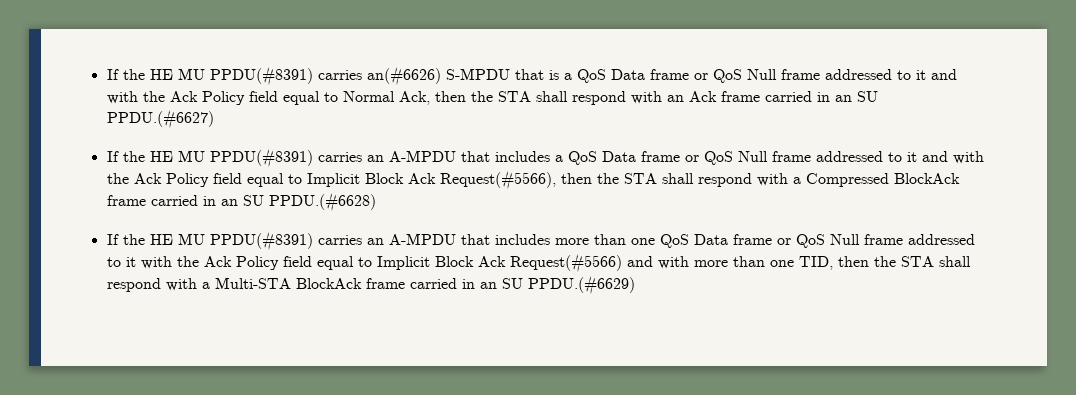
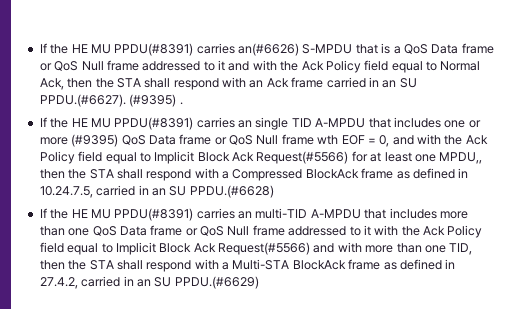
- If the HE MU PPDU(#8391) carries an(#6626) S-MPDU that is a QoS Data frame or QoS Null frame addressed to it and with the Ack Policy field equal to Normal Ack, then the STA shall respond with an Ack frame carried in an SU PPDU.(#6627)
- If the HE MU PPDU(#8391) carries an A-MPDU that includes a QoS Data frame or QoS Null frame addressed to it and with the Ack Policy field equal to Implicit Block Ack Request(#5566), then the STA shall respond with a Compressed BlockAck frame carried in an SU PPDU.(#6628)
+ If the HE MU PPDU(#8391) carries an(#6626) S-MPDU that is a QoS Data frame or QoS Null frame addressed to it and with the Ack Policy field equal to Normal Ack, then the STA shall respond with an Ack frame carried in an SU PPDU.(#6627). (#9395) .
+ If the HE MU PPDU(#8391) carries an single TID A-MPDU that includes one or more (#9395) QoS Data frame or QoS Null frame wth EOF = 0, and with the Ack Policy field equal to Implicit Block Ack Request(#5566) for at least one MPDU,, then the STA shall respond with a Compressed BlockAck frame as defined in 10.24.7.5, carried in an SU PPDU.(#6628)
- If the HE MU PPDU(#8391) carries an A-MPDU that includes more than one QoS Data frame or QoS Null frame addressed to it with the Ack Policy field equal to Implicit Block Ack Request(#5566) and with more than one TID, then the STA shall respond with a Multi-STA BlockAck frame carried in an SU PPDU.(#6629)
+ If the HE MU PPDU(#8391) carries an multi-TID A-MPDU that includes more than one QoS Data frame or QoS Null frame addressed to it with the Ack Policy field equal to Implicit Block Ack Request(#5566) and with more than one TID, then the STA shall respond with a Multi-STA BlockAck frame as defined in 27.4.2, carried in an SU PPDU.(#6629)

